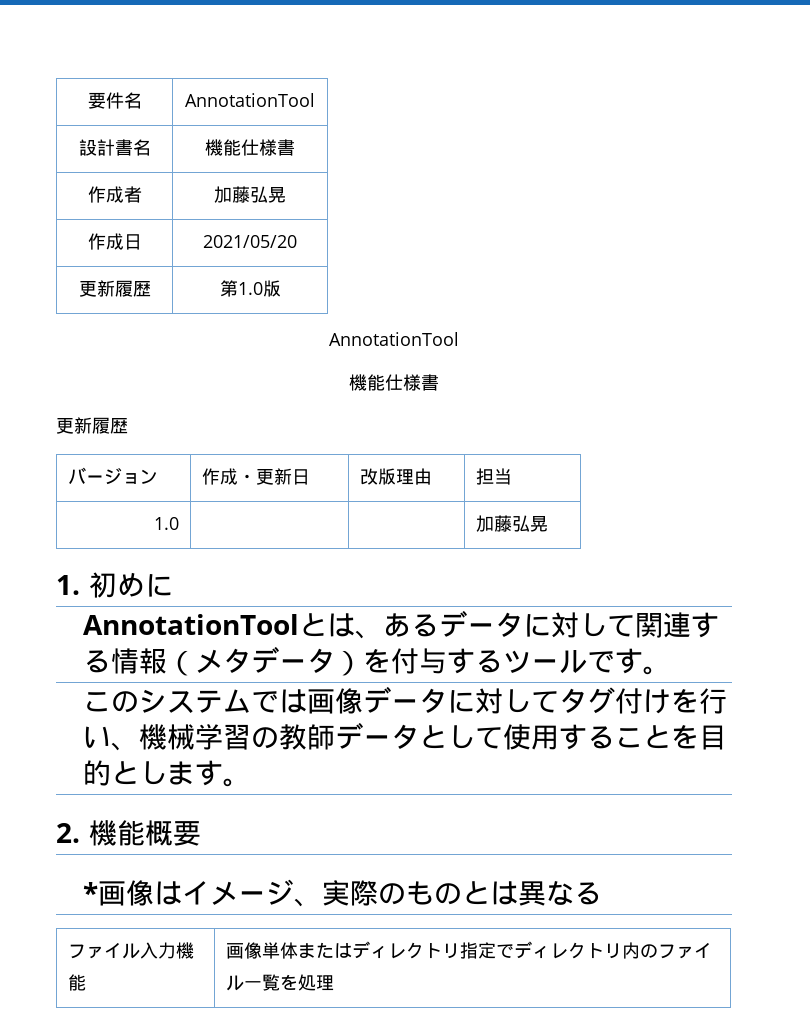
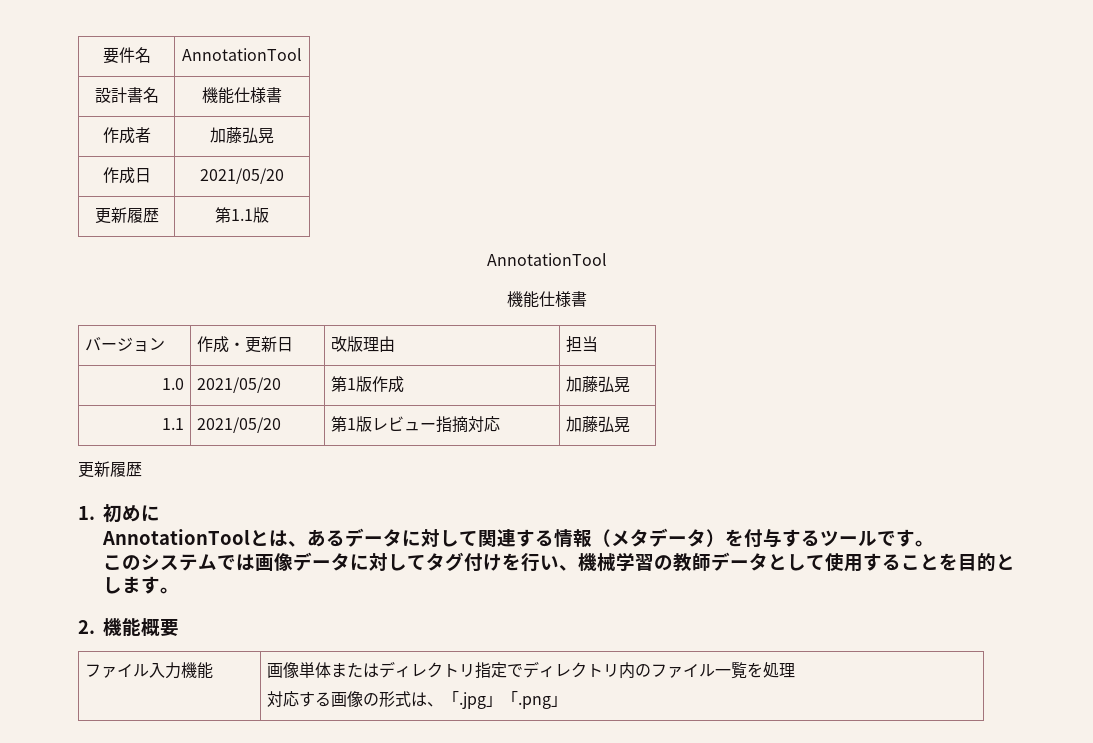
- 更新履歴 | 第1.0版
+ 更新履歴 | 第1.1版
  AnnotationTool
  機能仕様書
- 更新履歴
- 1.0 | | | 加藤弘晃
+ 1.0 | 2021/05/20 | 第1版作成 | 加藤弘晃
+ 1.1 | 2021/05/20 | 第1版レビュー指摘対応 | 加藤弘晃
+ 更新履歴
- *画像はイメージ、実際のものとは異なる
  ファイル入力機能 | 画像単体またはディレクトリ指定でディレクトリ内のファイル一覧を処理
+ 対応する画像の形式は、「.jpg」「.png」

